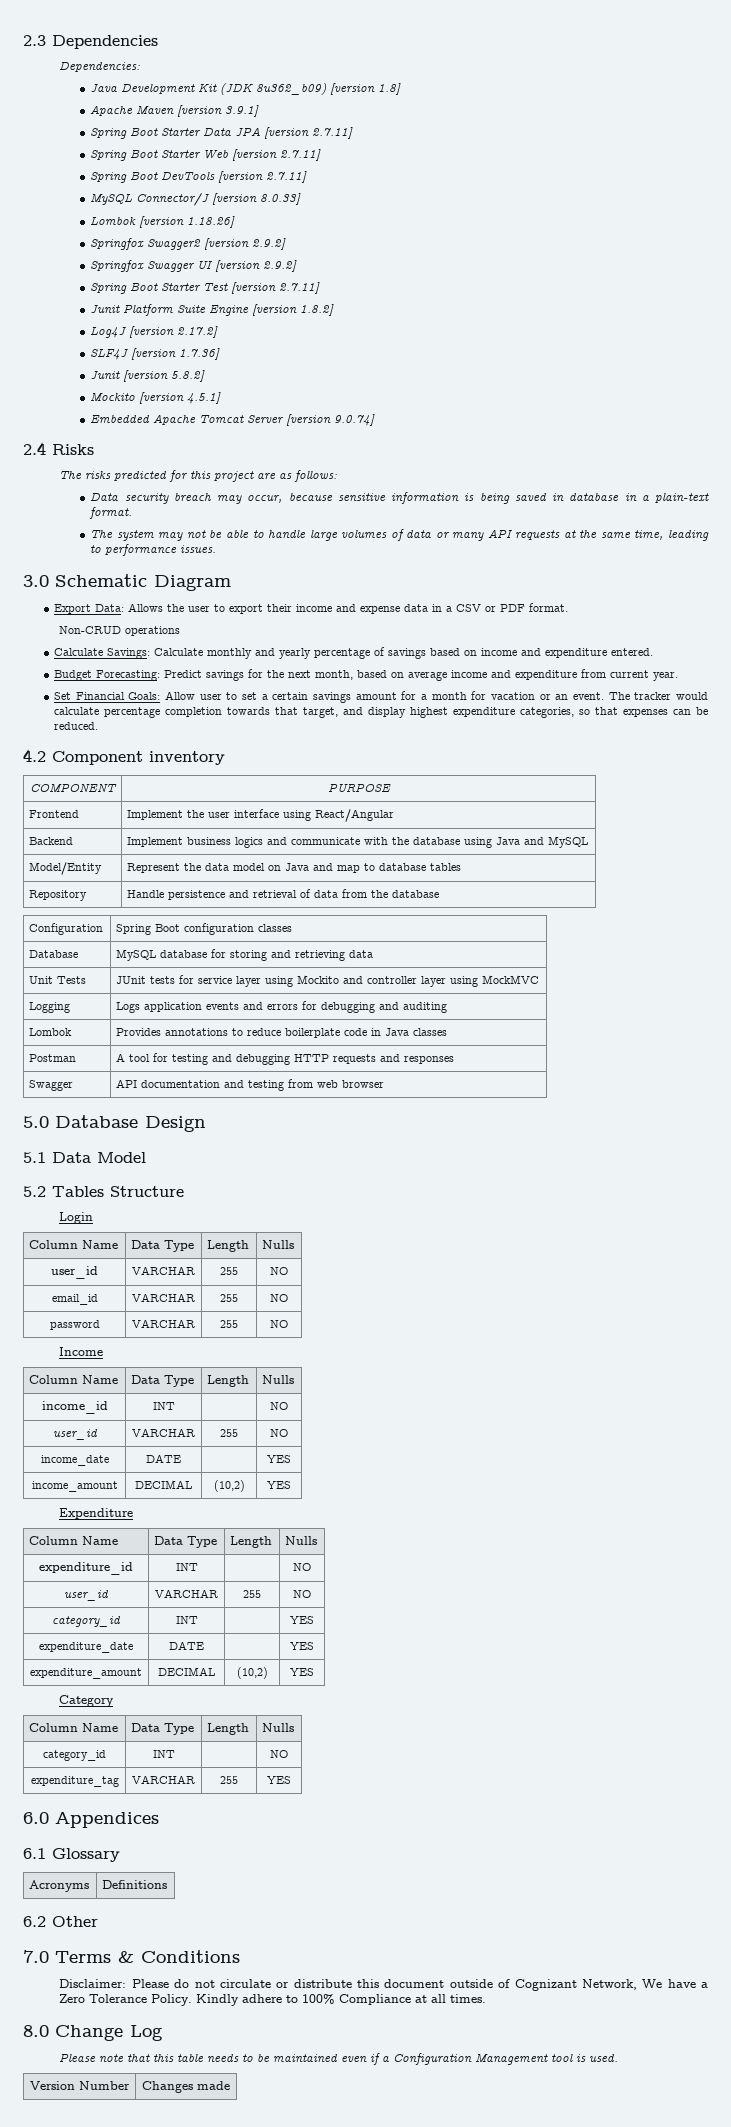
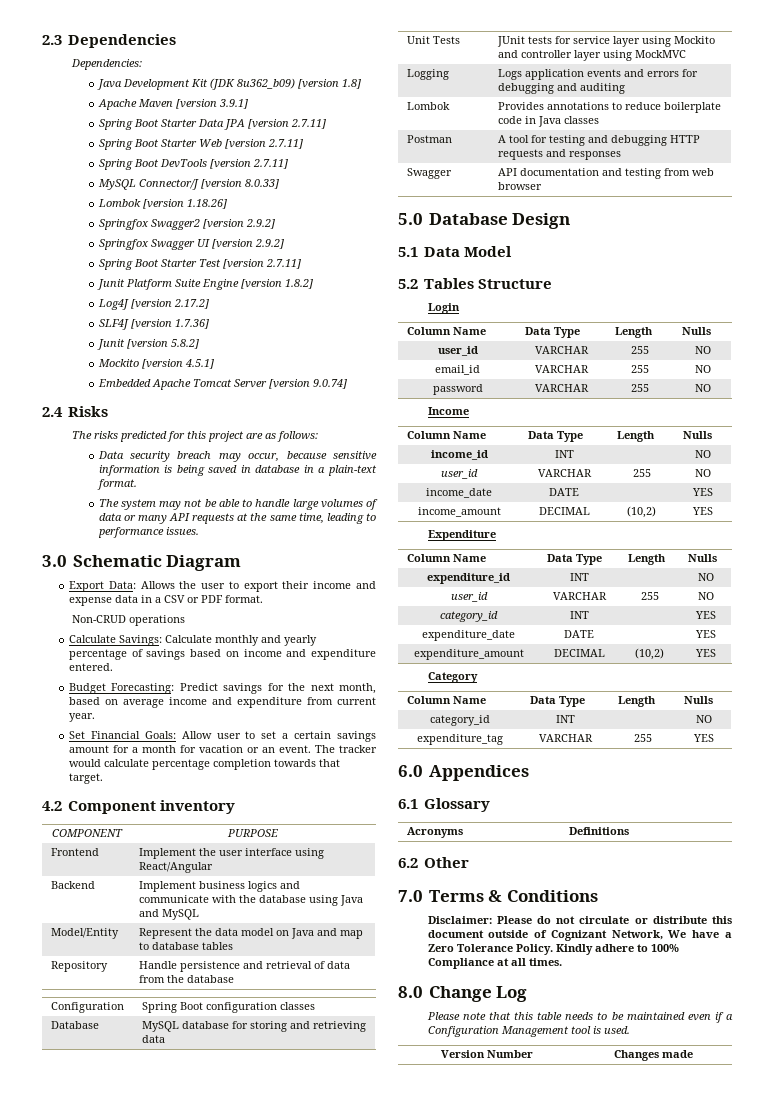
- The tracker would calculate percentage completion towards that target, and display highest expenditure categories, so that expenses can be reduced.
+ The tracker would calculate percentage completion towards that target.

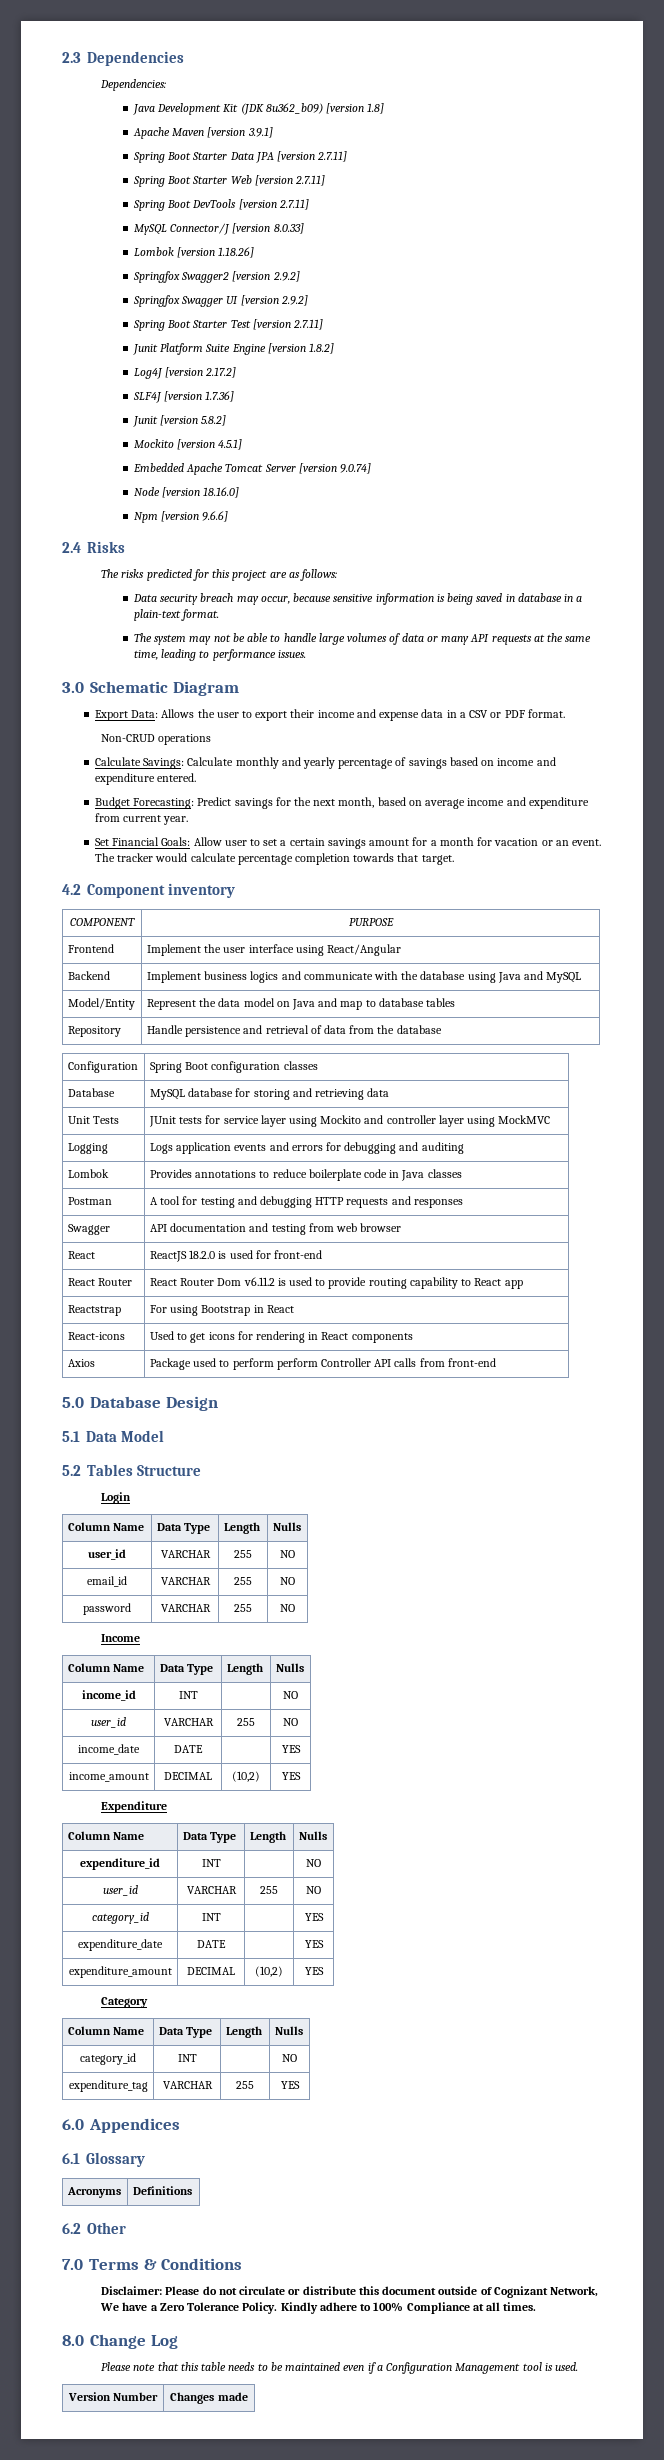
+ Node [version 18.16.0]
+ Npm [version 9.6.6]
+ React | ReactJS 18.2.0 is used for front-end
+ React Router | React Router Dom v6.11.2 is used to provide routing capability to React app
+ Reactstrap | For using Bootstrap in React
+ React-icons | Used to get icons for rendering in React components
+ Axios | Package used to perform perform Controller API calls from front-end

